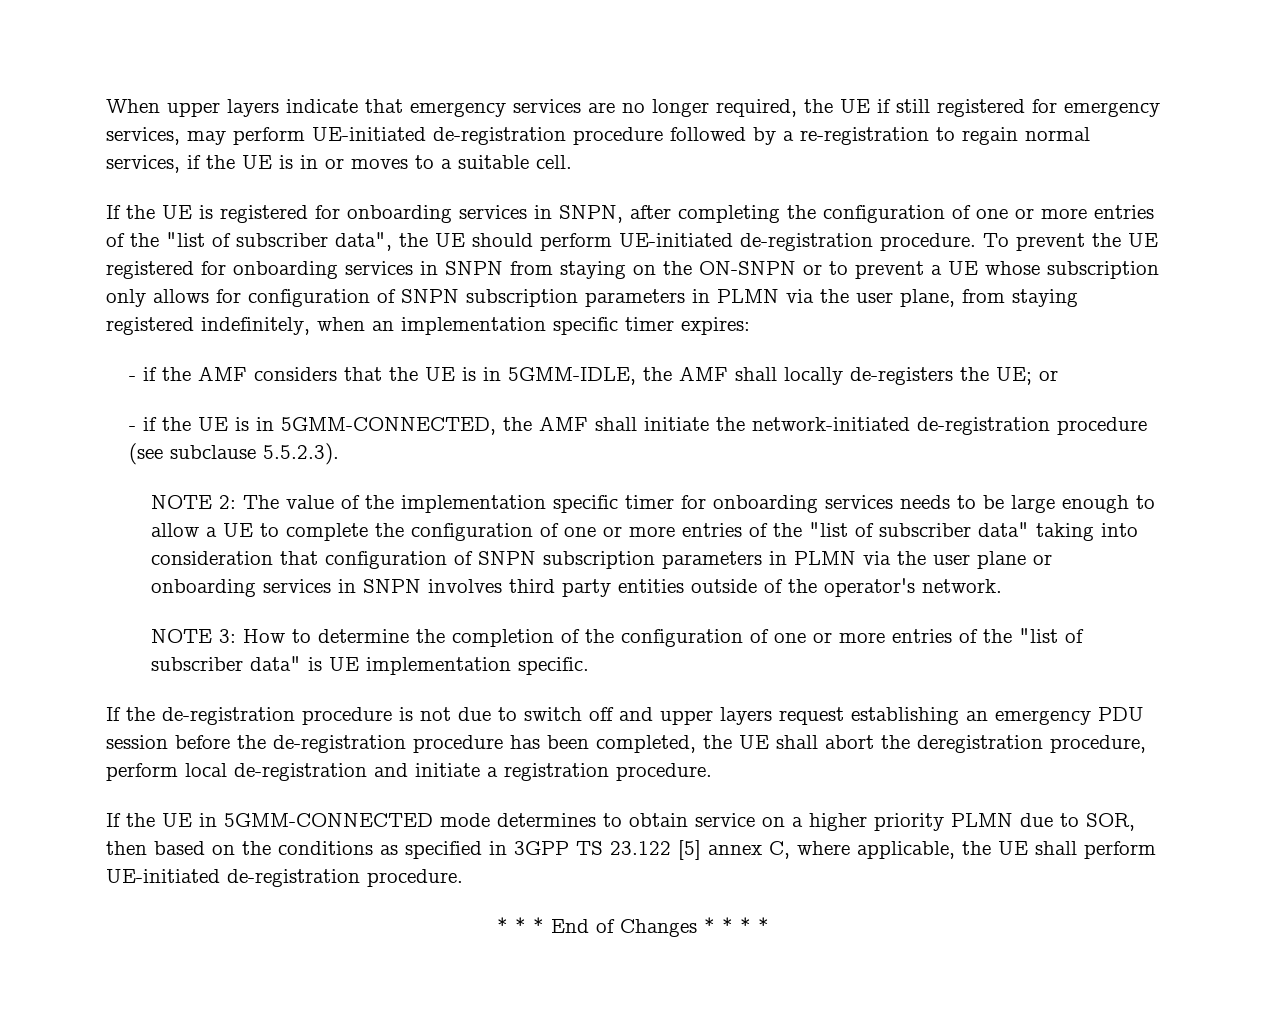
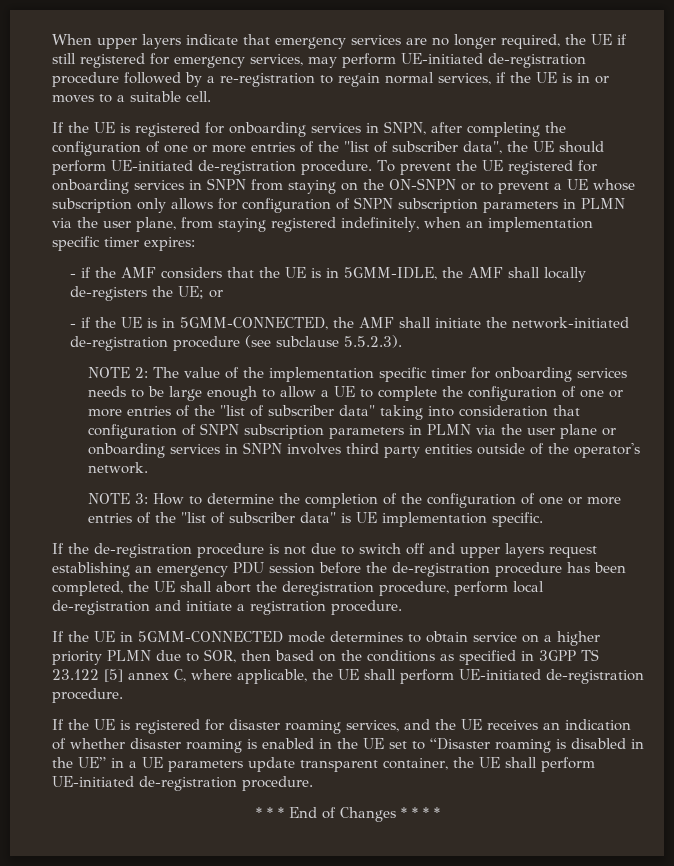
+ If the UE is registered for disaster roaming services, and the UE receives an indication of whether disaster roaming is enabled in the UE set to “Disaster roaming is disabled in the UE” in a UE parameters update transparent container, the UE shall perform UE-initiated de-registration procedure.

